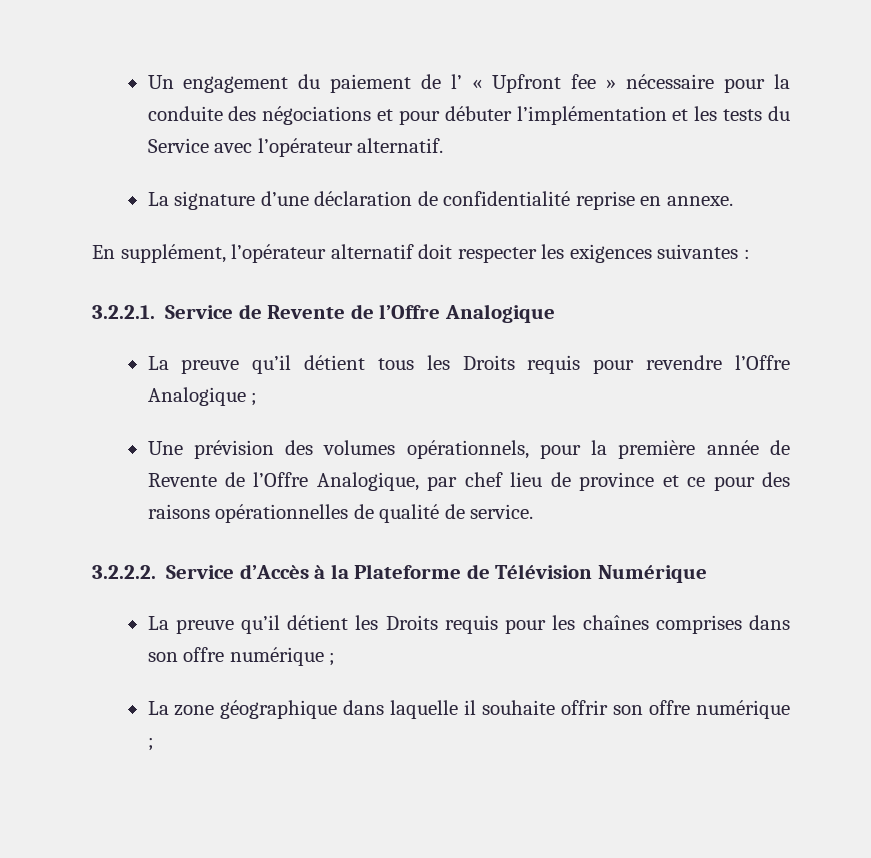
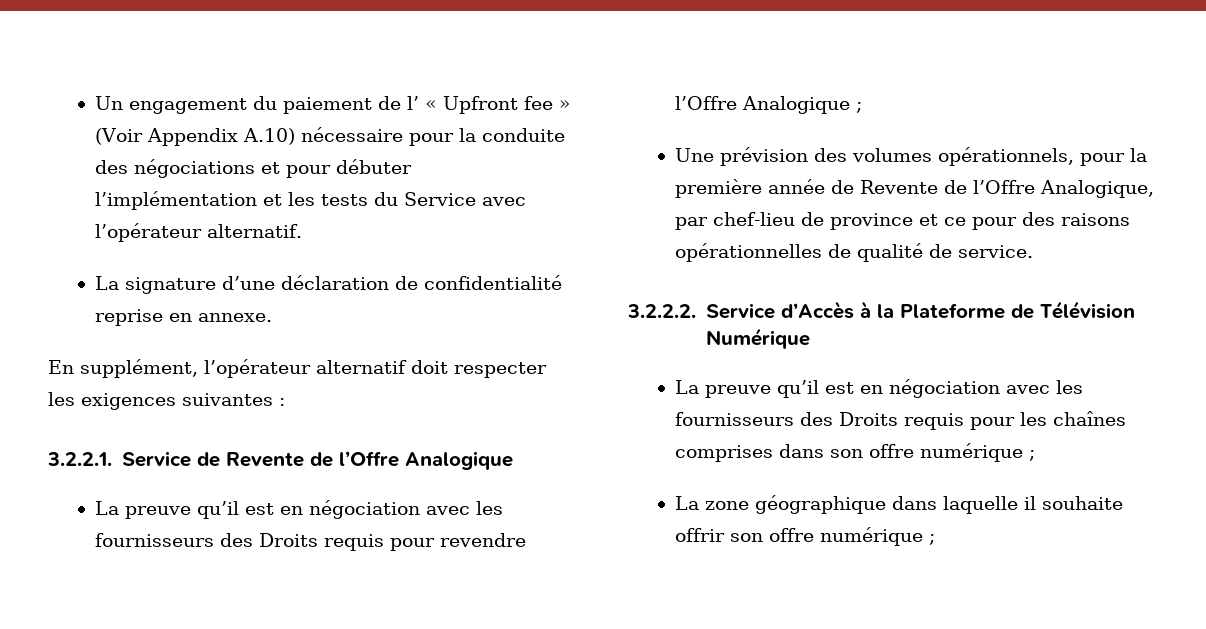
- Un engagement du paiement de l’ « Upfront fee » nécessaire pour la conduite des négociations et pour débuter l’implémentation et les tests du Service avec l’opérateur alternatif.
+ Un engagement du paiement de l’ « Upfront fee » (Voir Appendix A.10) nécessaire pour la conduite des négociations et pour débuter l’implémentation et les tests du Service avec l’opérateur alternatif.
- La preuve qu’il détient tous les Droits requis pour revendre l’Offre Analogique ;
+ La preuve qu’il est en négociation avec les fournisseurs des Droits requis pour revendre l’Offre Analogique ;
- Une prévision des volumes opérationnels, pour la première année de Revente de l’Offre Analogique, par chef lieu de province et ce pour des raisons opérationnelles de qualité de service.
+ Une prévision des volumes opérationnels, pour la première année de Revente de l’Offre Analogique, par chef-lieu de province et ce pour des raisons opérationnelles de qualité de service.
- La preuve qu’il détient les Droits requis pour les chaînes comprises dans son offre numérique ;
+ La preuve qu’il est en négociation avec les fournisseurs des Droits requis pour les chaînes comprises dans son offre numérique ;

